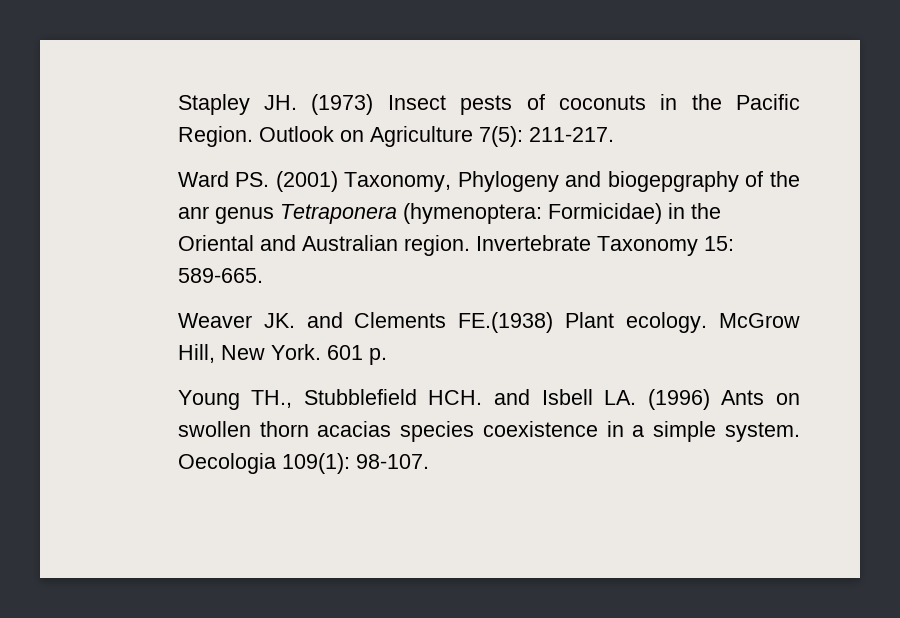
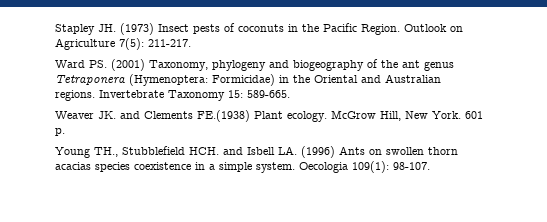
- Ward PS. (2001) Taxonomy, Phylogeny and biogepgraphy of the anr genus Tetraponera (hymenoptera: Formicidae) in the Oriental and Australian region.
+ Ward PS. (2001) Taxonomy, phylogeny and biogeography of the ant genus Tetraponera (Hymenoptera: Formicidae) in the Oriental and Australian regions.

